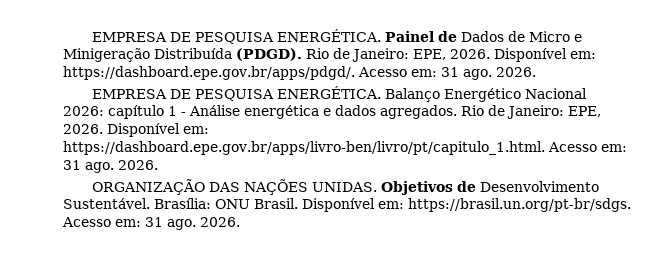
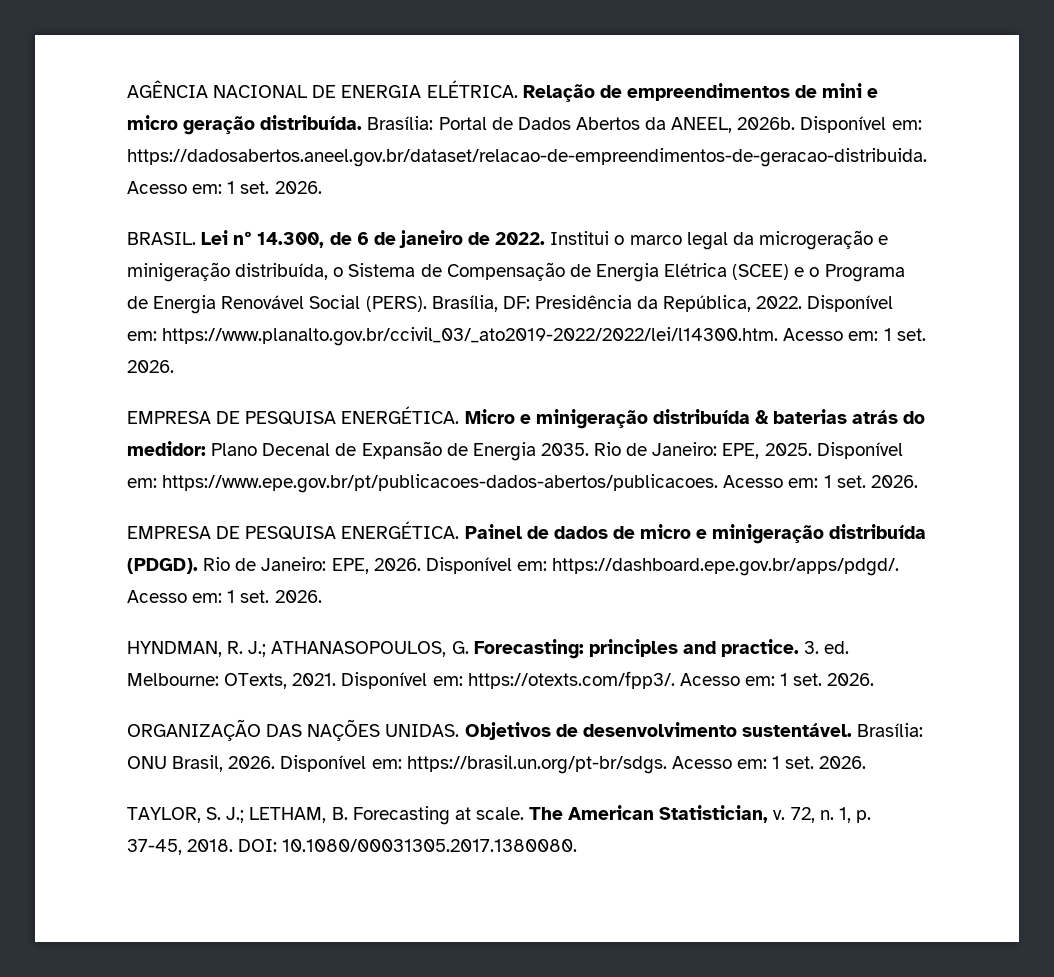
+ AGÊNCIA NACIONAL DE ENERGIA ELÉTRICA. Relação de empreendimentos de mini e micro geração distribuída. Brasília: Portal de Dados Abertos da ANEEL, 2026b. Disponível em: https://dadosabertos.aneel.gov.br/dataset/relacao-de-empreendimentos-de-geracao-distribuida. Acesso em: 1 set. 2026.
+ BRASIL. Lei nº 14.300, de 6 de janeiro de 2022. Institui o marco legal da microgeração e minigeração distribuída, o Sistema de Compensação de Energia Elétrica (SCEE) e o Programa de Energia Renovável Social (PERS). Brasília, DF: Presidência da República, 2022. Disponível em: https://www.planalto.gov.br/ccivil_03/_ato2019-2022/2022/lei/l14300.htm. Acesso em: 1 set. 2026.
+ EMPRESA DE PESQUISA ENERGÉTICA. Micro e minigeração distribuída & baterias atrás do medidor: Plano Decenal de Expansão de Energia 2035. Rio de Janeiro: EPE, 2025. Disponível em: https://www.epe.gov.br/pt/publicacoes-dados-abertos/publicacoes. Acesso em: 1 set. 2026.
- Painel de Dados de Micro e Minigeração Distribuída (PDGD).
+ Painel de dados de micro e minigeração distribuída (PDGD).
- Disponível em: https://dashboard.epe.gov.br/apps/pdgd/. Acesso em: 31 ago. 2026.
- EMPRESA DE PESQUISA ENERGÉTICA. Balanço Energético Nacional 2026: capítulo 1 - Análise energética e dados agregados. Rio de Janeiro: EPE, 2026. Disponível em: https://dashboard.epe.gov.br/apps/livro-ben/livro/pt/capitulo_1.html. Acesso em: 31 ago.
+ Disponível em: https://dashboard.epe.gov.br/apps/pdgd/. Acesso em: 1 set. 2026.
+ HYNDMAN, R. J.; ATHANASOPOULOS, G. Forecasting: principles and practice. 3. ed. Melbourne: OTexts, 2021. Disponível em: https://otexts.com/fpp3/. Acesso em: 1 set.
- Objetivos de Desenvolvimento Sustentável. Brasília: ONU Brasil.
+ Objetivos de desenvolvimento sustentável. Brasília: ONU Brasil, 2026.
- Disponível em: https://brasil.un.org/pt-br/sdgs. Acesso em: 31 ago. 2026.
+ Disponível em: https://brasil.un.org/pt-br/sdgs. Acesso em: 1 set. 2026.
+ TAYLOR, S. J.; LETHAM, B. Forecasting at scale. The American Statistician, v. 72, n. 1, p. 37-45, 2018. DOI: 10.1080/00031305.2017.1380080.

